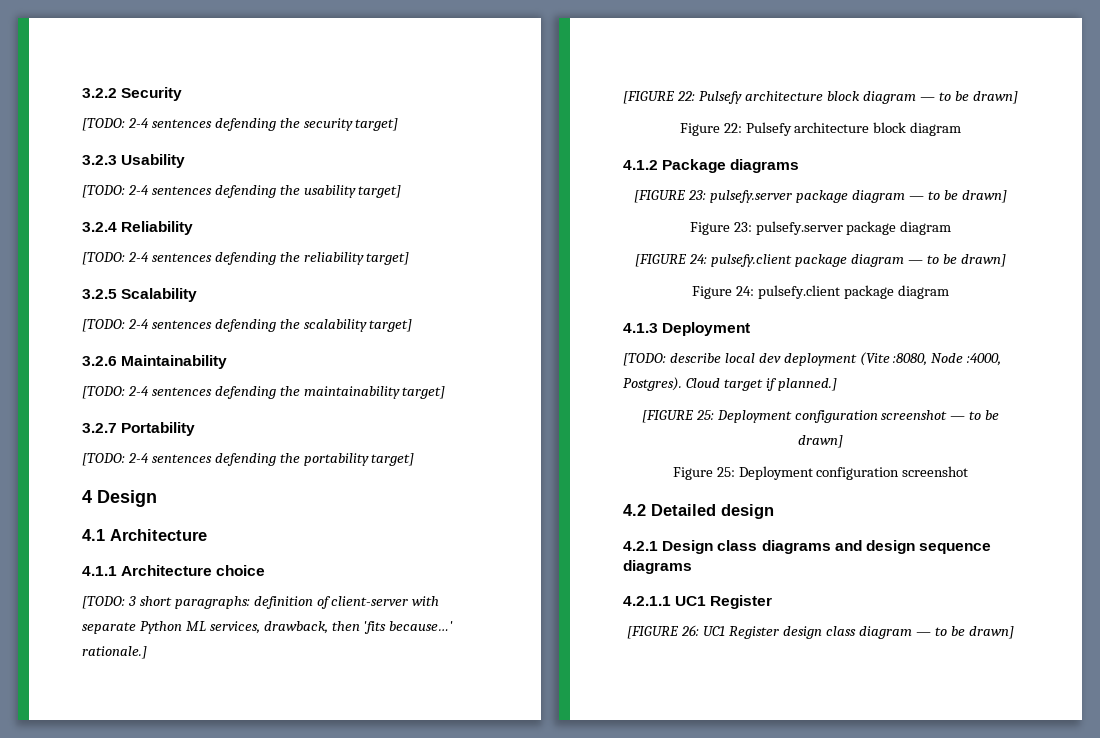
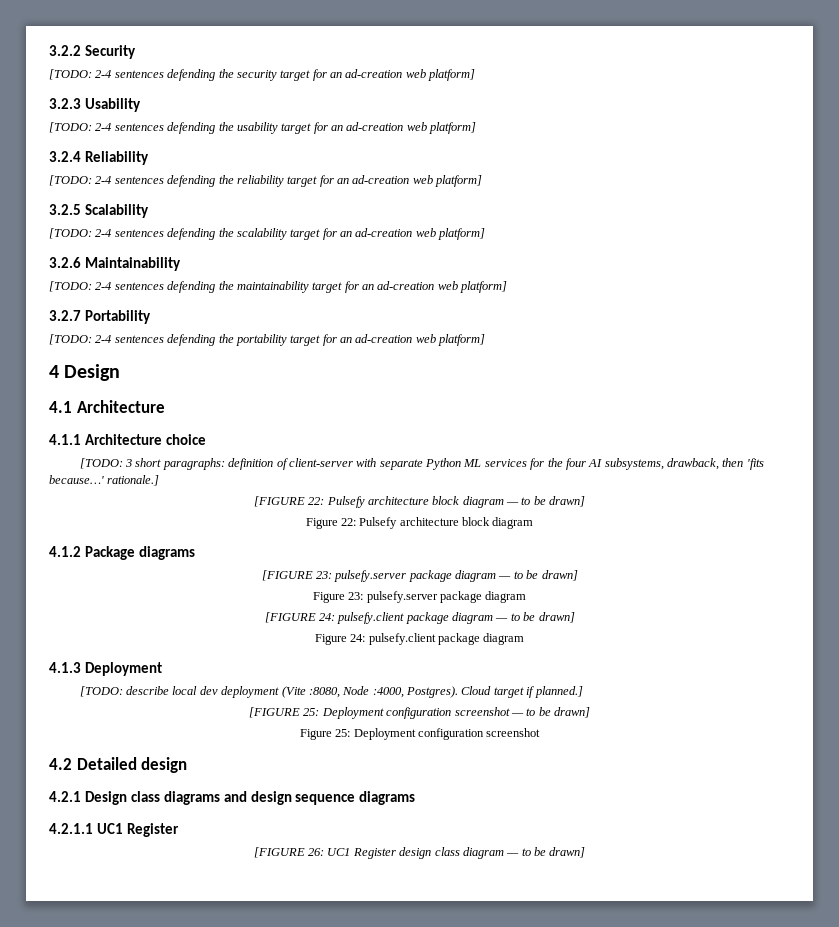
- [TODO: 2-4 sentences defending the security target]
+ [TODO: 2-4 sentences defending the security target for an ad-creation web platform]
- [TODO: 2-4 sentences defending the usability target]
+ [TODO: 2-4 sentences defending the usability target for an ad-creation web platform]
- [TODO: 2-4 sentences defending the reliability target]
+ [TODO: 2-4 sentences defending the reliability target for an ad-creation web platform]
- [TODO: 2-4 sentences defending the scalability target]
+ [TODO: 2-4 sentences defending the scalability target for an ad-creation web platform]
- [TODO: 2-4 sentences defending the maintainability target]
+ [TODO: 2-4 sentences defending the maintainability target for an ad-creation web platform]
- [TODO: 2-4 sentences defending the portability target]
+ [TODO: 2-4 sentences defending the portability target for an ad-creation web platform]
- [TODO: 3 short paragraphs: definition of client-server with separate Python ML services, drawback, then 'fits because…' rationale.]
+ [TODO: 3 short paragraphs: definition of client-server with separate Python ML services for the four AI subsystems, drawback, then 'fits because…' rationale.]

